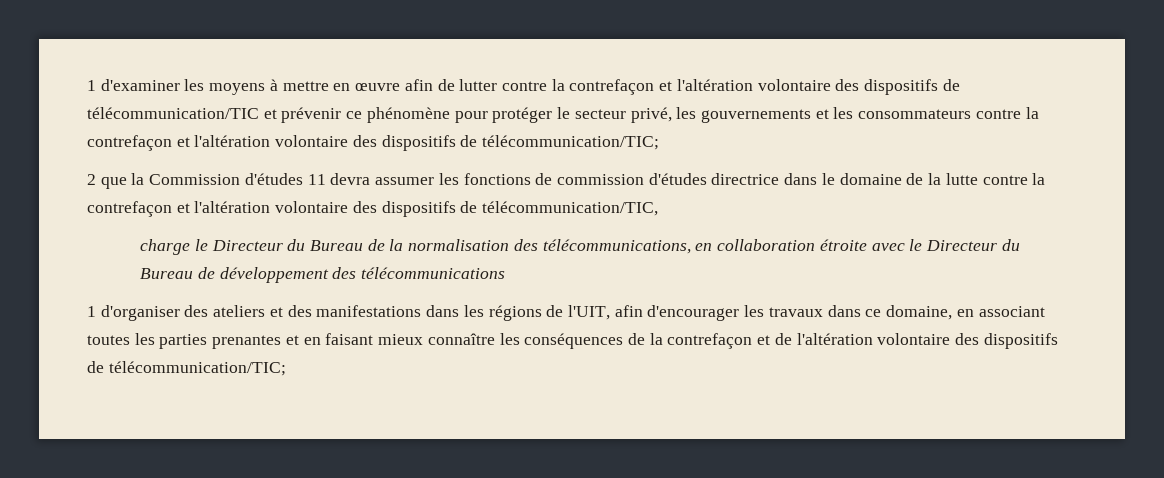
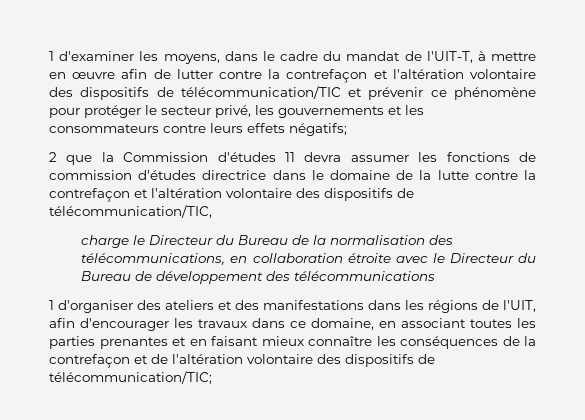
- 1 d'examiner les moyens à mettre en œuvre afin de lutter contre la contrefaçon et l'altération volontaire des dispositifs de télécommunication/TIC et prévenir ce phénomène pour protéger le secteur privé, les gouvernements et les consommateurs contre la contrefaçon et l'altération volontaire des dispositifs de télécommunication/TIC;
+ 1 d'examiner les moyens, dans le cadre du mandat de l'UIT-T, à mettre en œuvre afin de lutter contre la contrefaçon et l'altération volontaire des dispositifs de télécommunication/TIC et prévenir ce phénomène pour protéger le secteur privé, les gouvernements et les consommateurs contre leurs effets négatifs;

